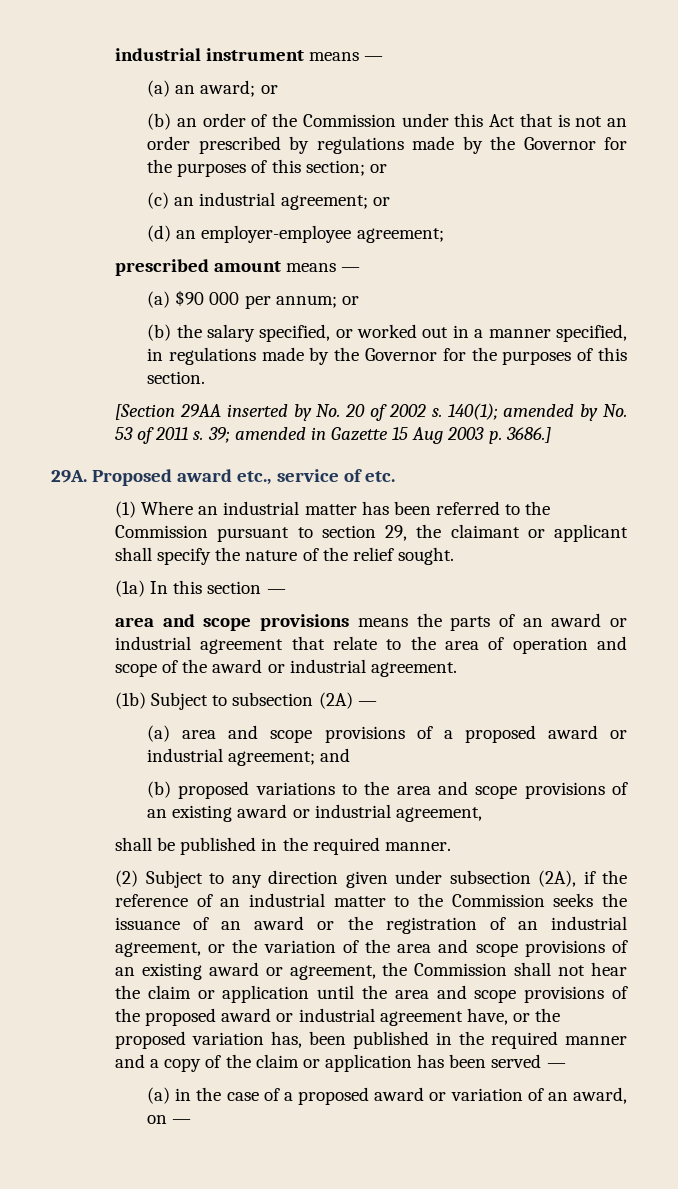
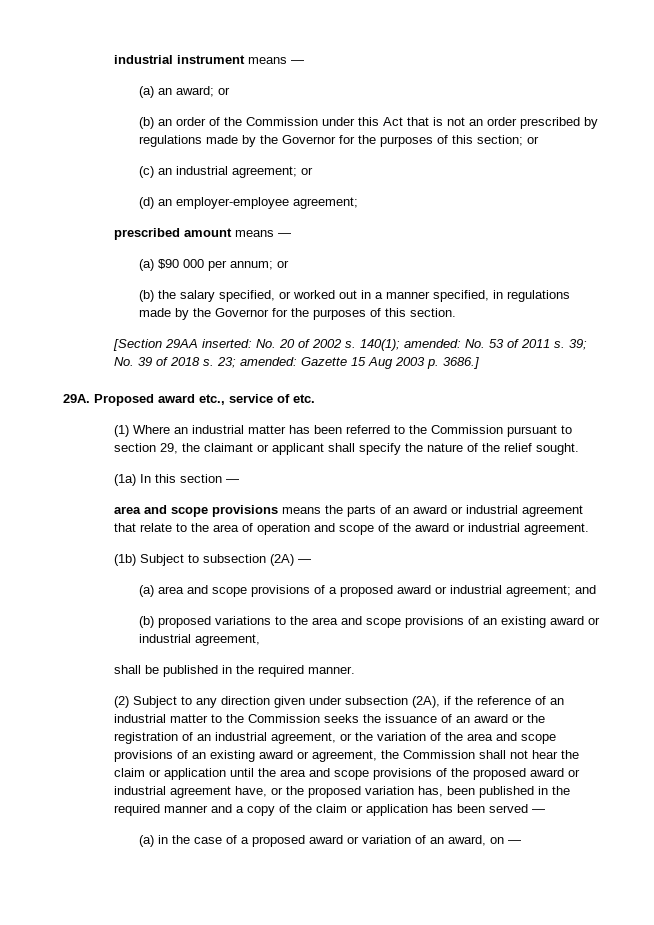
- [Section 29AA inserted by No. 20 of 2002 s.
+ [Section 29AA inserted: No. 20 of 2002 s.
- 140(1); amended by No. 53 of 2011 s.
+ 140(1); amended: No. 53 of 2011 s.
- 39; amended in Gazette 15 Aug 2003 p. 3686.]
+ 39; No. 39 of 2018 s. 23; amended: Gazette 15 Aug 2003 p. 3686.]

